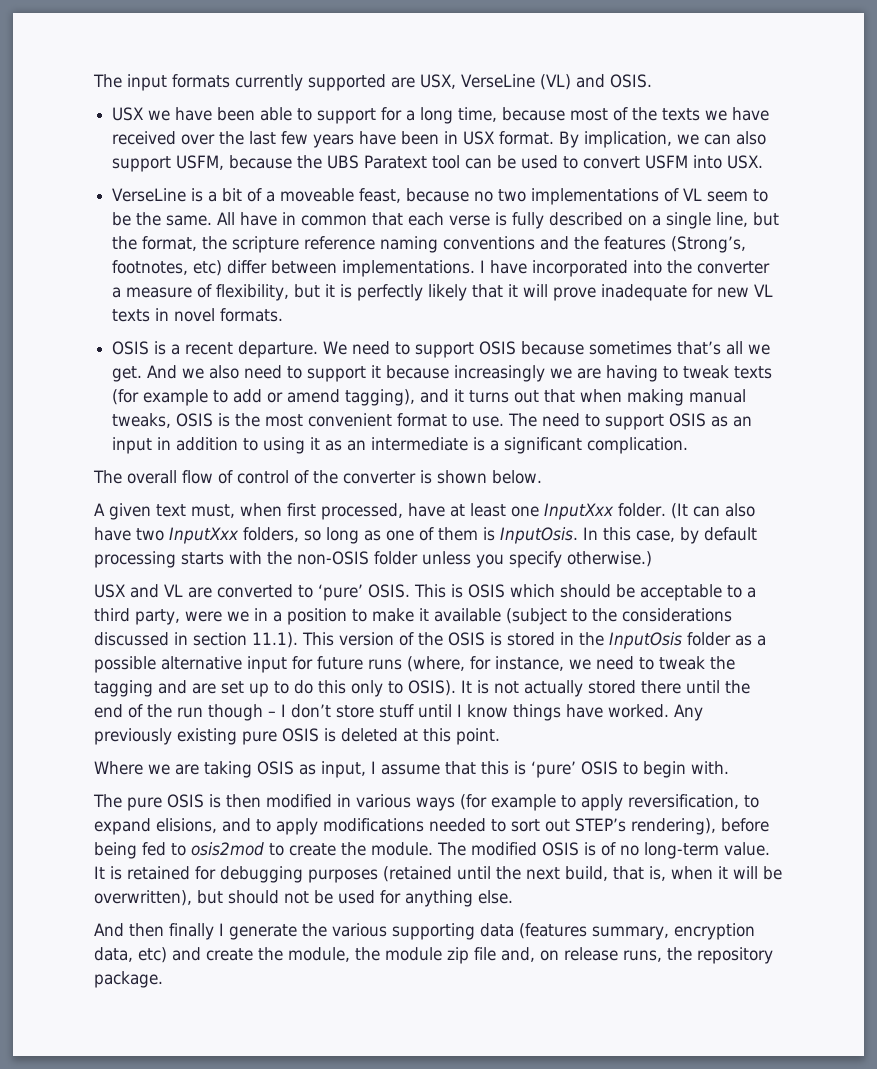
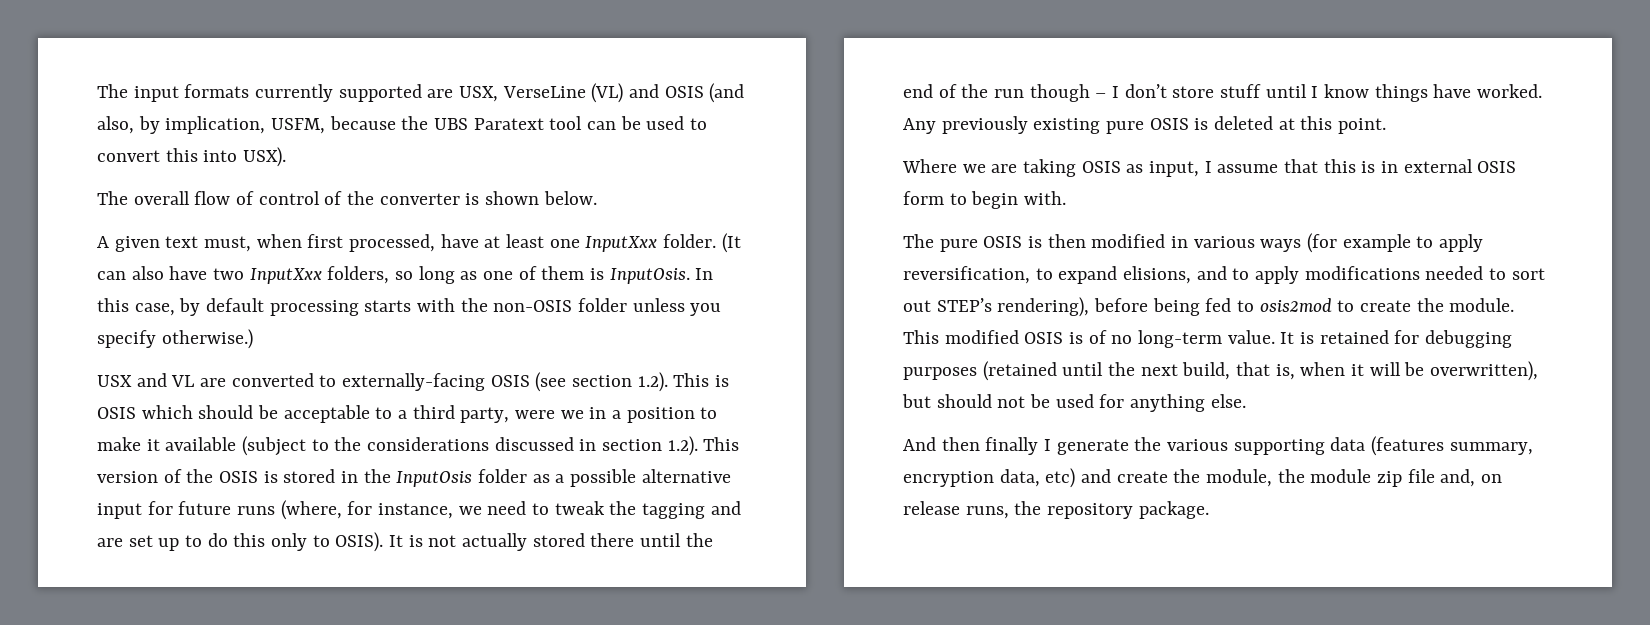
- The input formats currently supported are USX, VerseLine (VL) and OSIS.
- USX we have been able to support for a long time, because most of the texts we have received over the last few years have been in USX format. By implication, we can also support USFM, because the UBS Paratext tool can be used to convert USFM into USX.
- VerseLine is a bit of a moveable feast, because no two implementations of VL seem to be the same. All have in common that each verse is fully described on a single line, but the format, the scripture reference naming conventions and the features (Strong’s, footnotes, etc) differ between implementations. I have incorporated into the converter a measure of flexibility, but it is perfectly likely that it will prove inadequate for new VL texts in novel formats.
- OSIS is a recent departure. We need to support OSIS because sometimes that’s all we get. And we also need to support it because increasingly we are having to tweak texts (for example to add or amend tagging), and it turns out that when making manual tweaks, OSIS is the most convenient format to use. The need to support OSIS as an input in addition to using it as an intermediate is a significant complication.
+ The input formats currently supported are USX, VerseLine (VL) and OSIS (and also, by implication, USFM, because the UBS Paratext tool can be used to convert this into USX).
- USX and VL are converted to ‘pure’ OSIS. This is OSIS which should be acceptable to a third party, were we in a position to make it available (subject to the considerations discussed in section 11.1). This version of the OSIS is stored in the InputOsis folder as a possible alternative input for future runs (where, for instance, we need to tweak the tagging and are set up to do this only to OSIS).
+ USX and VL are converted to externally-facing OSIS (see section 1.2). This is OSIS which should be acceptable to a third party, were we in a position to make it available (subject to the considerations discussed in section 1.2). This version of the OSIS is stored in the InputOsis folder as a possible alternative input for future runs (where, for instance, we need to tweak the tagging and are set up to do this only to OSIS).
- Where we are taking OSIS as input, I assume that this is ‘pure’ OSIS to begin with.
+ Where we are taking OSIS as input, I assume that this is in external OSIS form to begin with.
- The modified OSIS is of no long-term value.
+ This modified OSIS is of no long-term value.

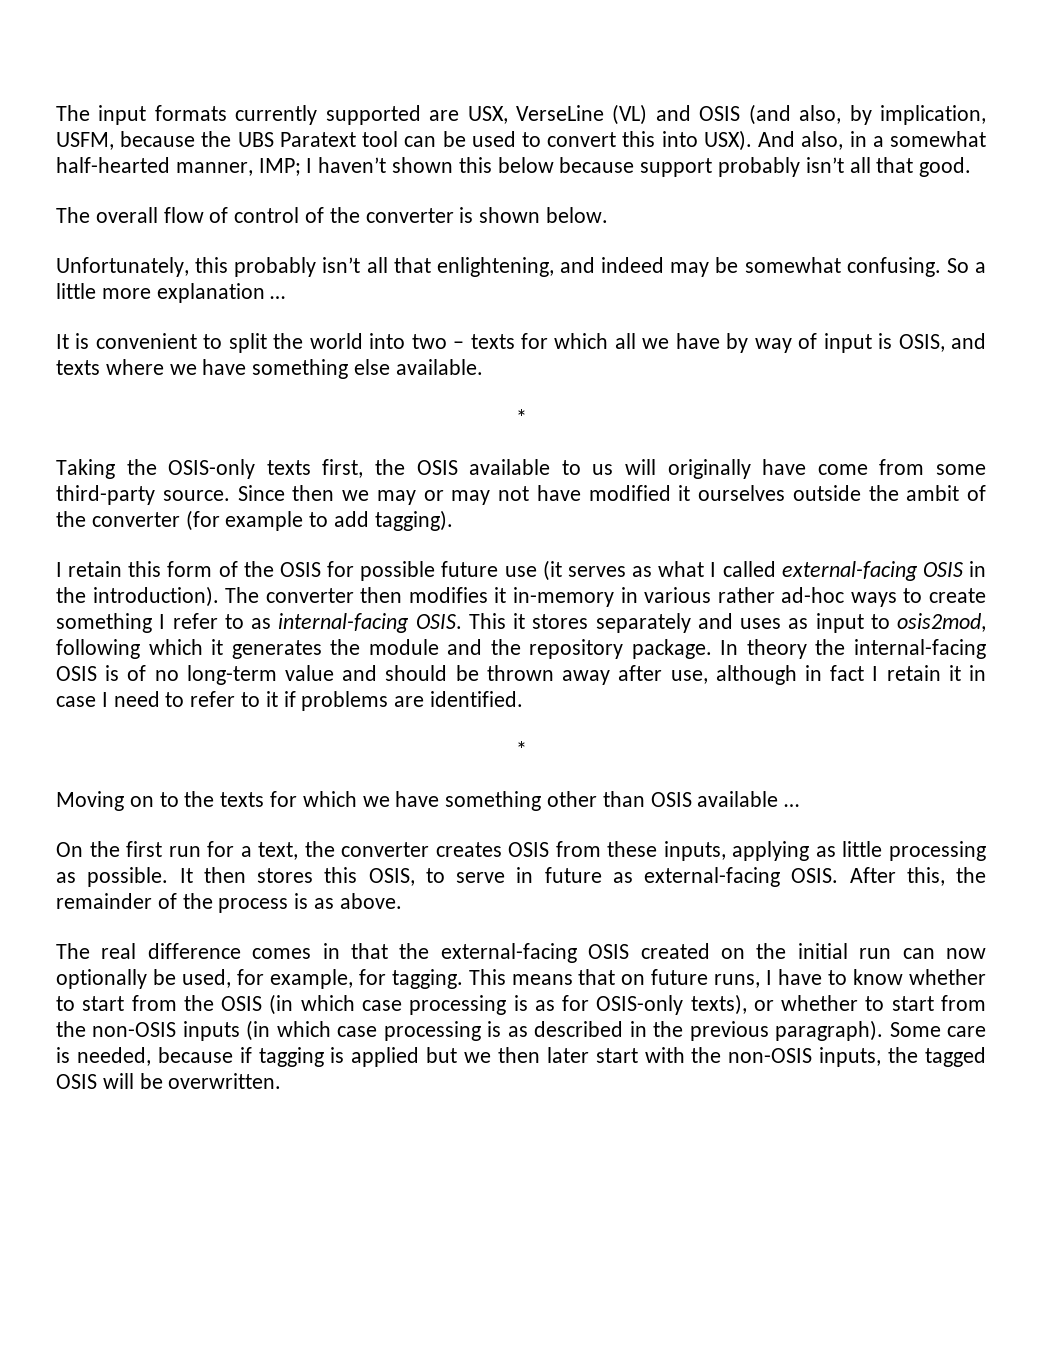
+ And also, in a somewhat half-hearted manner, IMP; I haven’t shown this below because support probably isn’t all that good.
- A given text must, when first processed, have at least one InputXxx folder. (It can also have two InputXxx folders, so long as one of them is InputOsis. In this case, by default processing starts with the non-OSIS folder unless you specify otherwise.)
- USX and VL are converted to externally-facing OSIS (see section 1.2). This is OSIS which should be acceptable to a third party, were we in a position to make it available (subject to the considerations discussed in section 1.2). This version of the OSIS is stored in the InputOsis folder as a possible alternative input for future runs (where, for instance, we need to tweak the tagging and are set up to do this only to OSIS). It is not actually stored there until the end of the run though – I don’t store stuff until I know things have worked. Any previously existing pure OSIS is deleted at this point.
- Where we are taking OSIS as input, I assume that this is in external OSIS form to begin with.
- The pure OSIS is then modified in various ways (for example to apply reversification, to expand elisions, and to apply modifications needed to sort out STEP’s rendering), before being fed to osis2mod to create the module. This modified OSIS is of no long-term value. It is retained for debugging purposes (retained until the next build, that is, when it will be overwritten), but should not be used for anything else.
- And then finally I generate the various supporting data (features summary, encryption data, etc) and create the module, the module zip file and, on release runs, the repository package.
+ Unfortunately, this probably isn’t all that enlightening, and indeed may be somewhat confusing. So a little more explanation …
+ It is convenient to split the world into two – texts for which all we have by way of input is OSIS, and texts where we have something else available.
+ *
+ Taking the OSIS-only texts first, the OSIS available to us will originally have come from some third-party source. Since then we may or may not have modified it ourselves outside the ambit of the converter (for example to add tagging).
+ I retain this form of the OSIS for possible future use (it serves as what I called external-facing OSIS in the introduction). The converter then modifies it in-memory in various rather ad-hoc ways to create something I refer to as internal-facing OSIS. This it stores separately and uses as input to osis2mod, following which it generates the module and the repository package. In theory the internal-facing OSIS is of no long-term value and should be thrown away after use, although in fact I retain it in case I need to refer to it if problems are identified.
+ *
+ Moving on to the texts for which we have something other than OSIS available …
+ On the first run for a text, the converter creates OSIS from these inputs, applying as little processing as possible. It then stores this OSIS, to serve in future as external-facing OSIS. After this, the remainder of the process is as above.
+ The real difference comes in that the external-facing OSIS created on the initial run can now optionally be used, for example, for tagging. This means that on future runs, I have to know whether to start from the OSIS (in which case processing is as for OSIS-only texts), or whether to start from the non-OSIS inputs (in which case processing is as described in the previous paragraph). Some care is needed, because if tagging is applied but we then later start with the non-OSIS inputs, the tagged OSIS will be overwritten.

